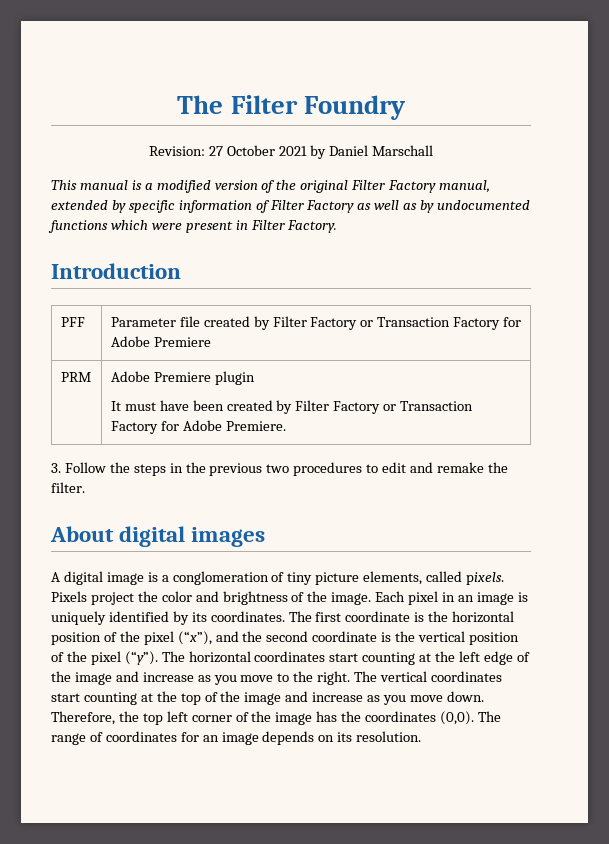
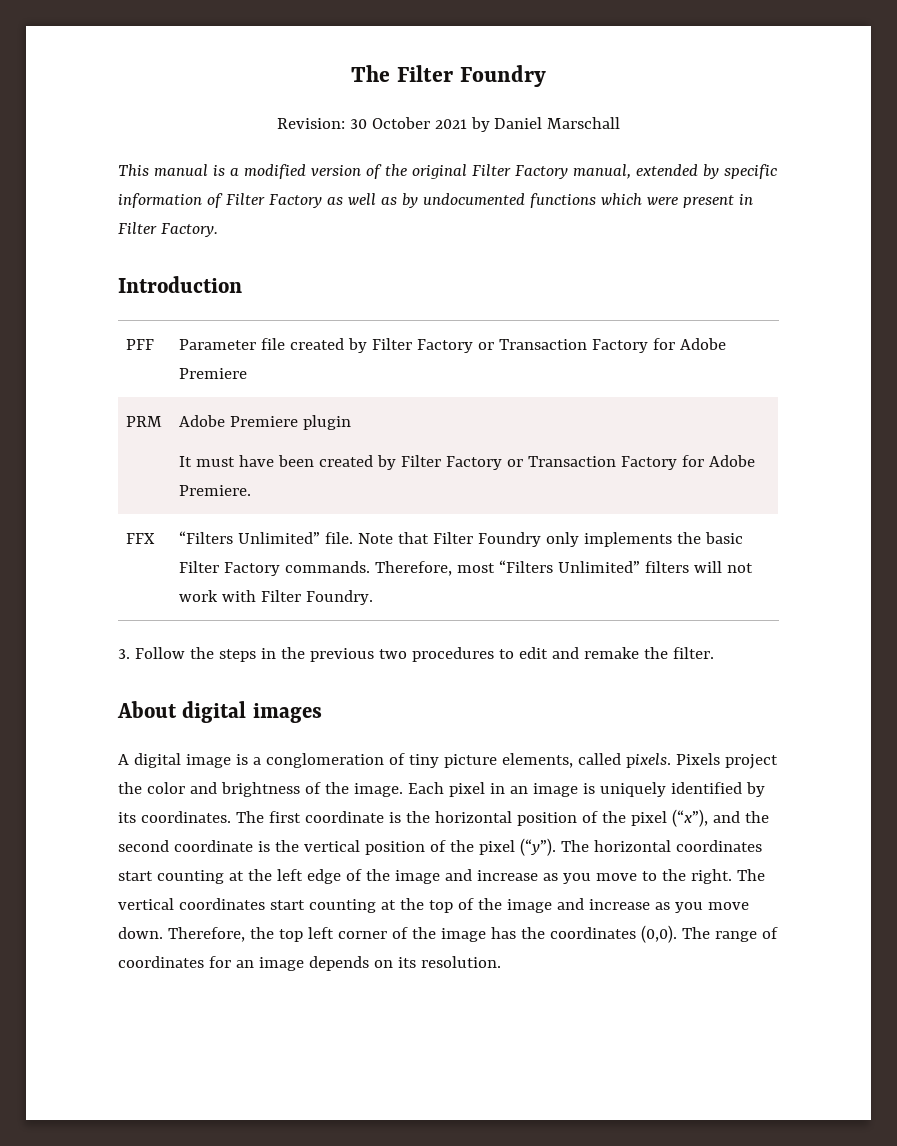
- Revision: 27 October 2021 by Daniel Marschall
+ Revision: 30 October 2021 by Daniel Marschall
+ FFX | “Filters Unlimited” file. Note that Filter Foundry only implements the basic Filter Factory commands. Therefore, most “Filters Unlimited” filters will not work with Filter Foundry.

